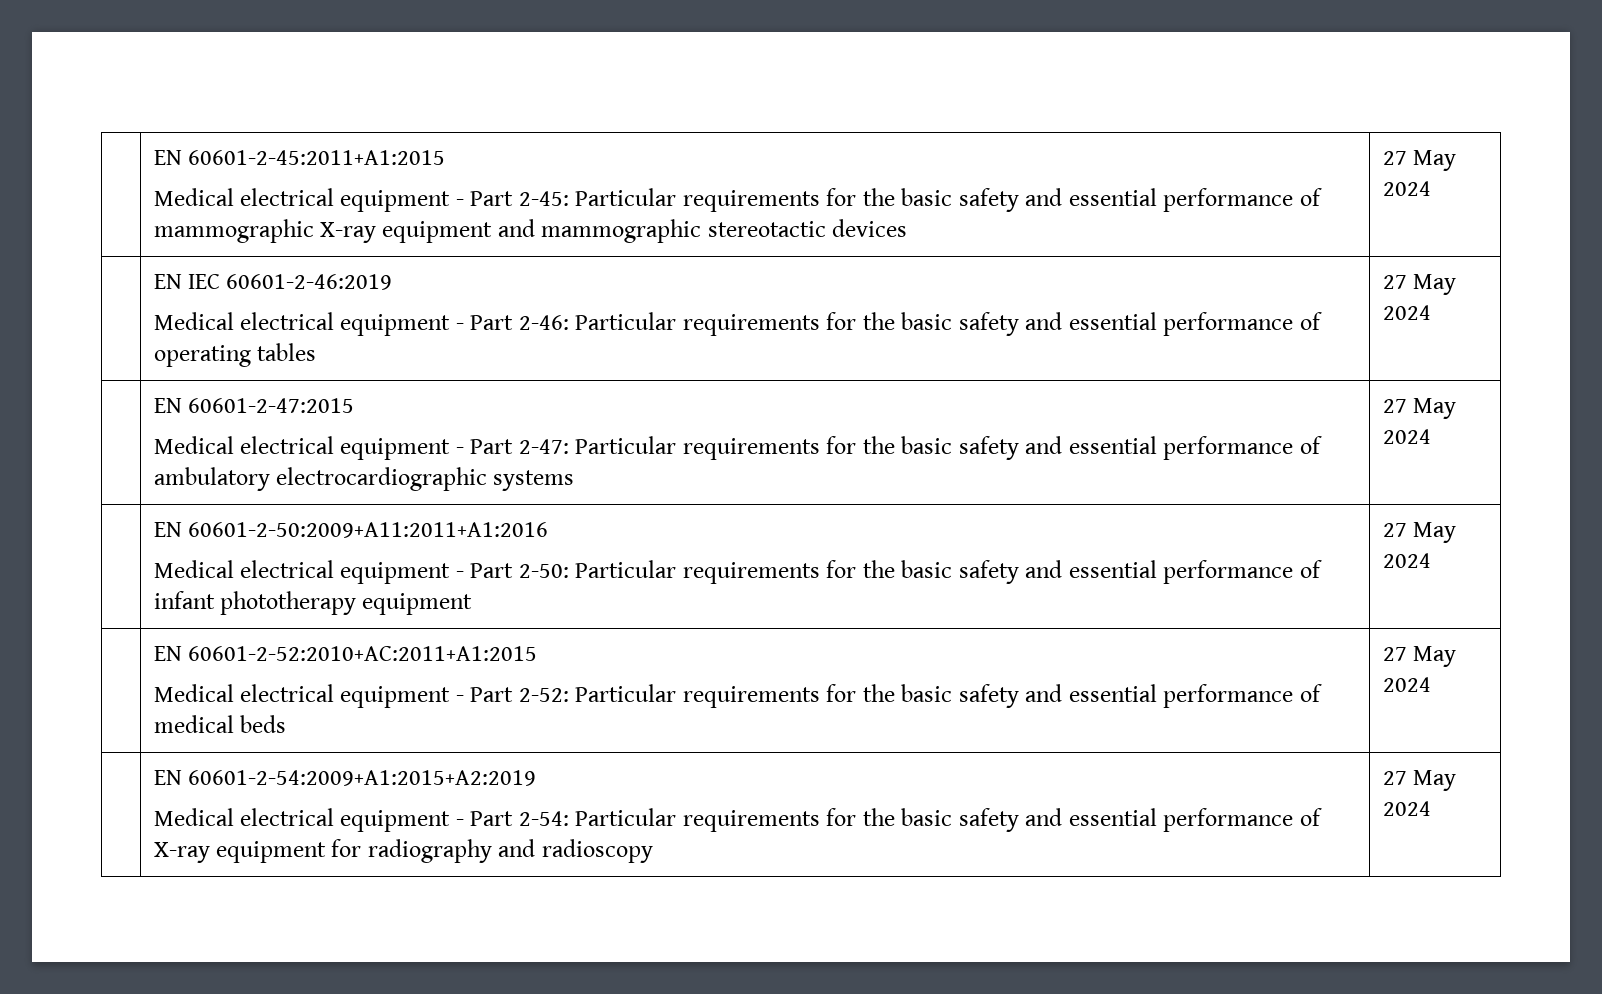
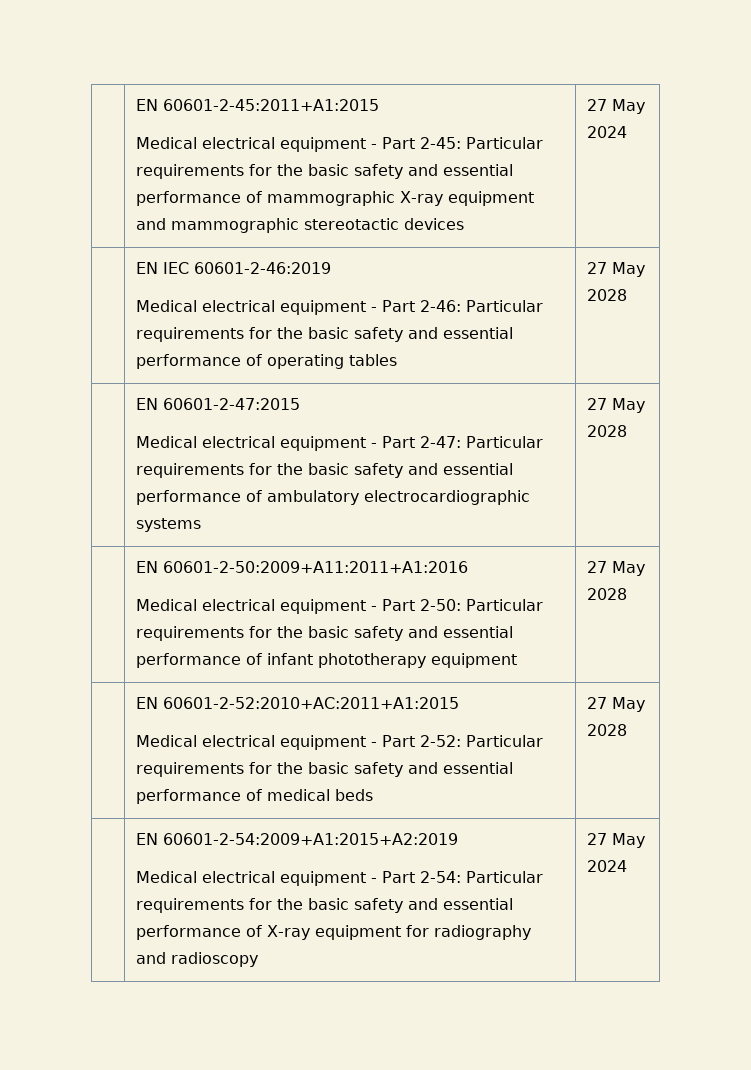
  | EN IEC 60601-2-46:2019
- Medical electrical equipment - Part 2-46: Particular requirements for the basic safety and essential performance of operating tables | 27 May 2024
+ Medical electrical equipment - Part 2-46: Particular requirements for the basic safety and essential performance of operating tables | 27 May 2028
  | EN 60601-2-47:2015
- Medical electrical equipment - Part 2-47: Particular requirements for the basic safety and essential performance of ambulatory electrocardiographic systems | 27 May 2024
+ Medical electrical equipment - Part 2-47: Particular requirements for the basic safety and essential performance of ambulatory electrocardiographic systems | 27 May 2028
  | EN 60601-2-50:2009+A11:2011+A1:2016
- Medical electrical equipment - Part 2-50: Particular requirements for the basic safety and essential performance of infant phototherapy equipment | 27 May 2024
+ Medical electrical equipment - Part 2-50: Particular requirements for the basic safety and essential performance of infant phototherapy equipment | 27 May 2028
  | EN 60601-2-52:2010+AC:2011+A1:2015
- Medical electrical equipment - Part 2-52: Particular requirements for the basic safety and essential performance of medical beds | 27 May 2024
+ Medical electrical equipment - Part 2-52: Particular requirements for the basic safety and essential performance of medical beds | 27 May 2028

